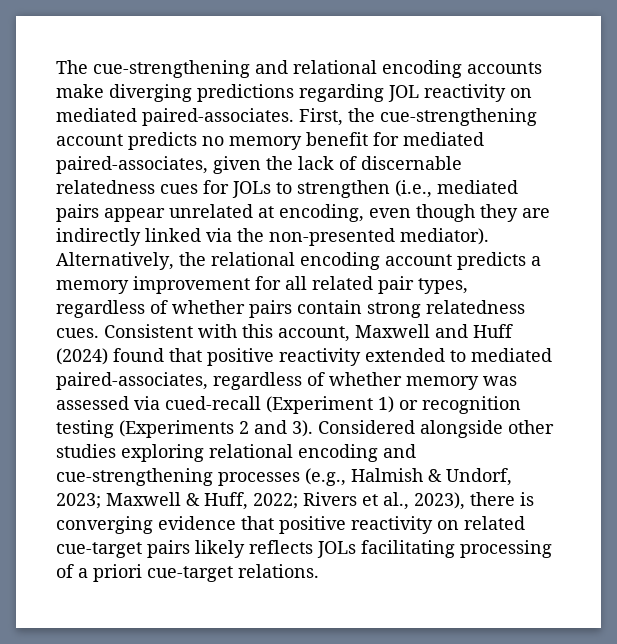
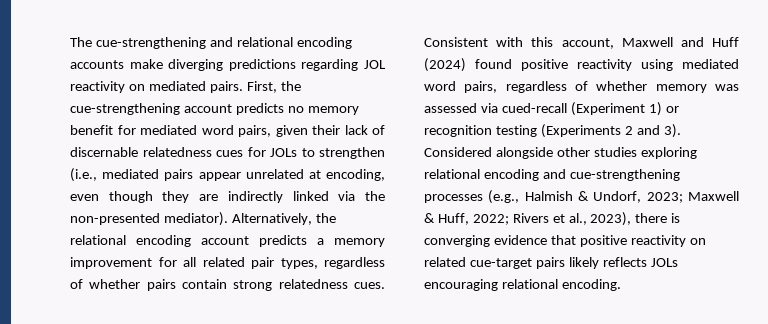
- The cue-strengthening and relational encoding accounts make diverging predictions regarding JOL reactivity on mediated paired-associates.
+ The cue-strengthening and relational encoding accounts make diverging predictions regarding JOL reactivity on mediated pairs.
- First, the cue-strengthening account predicts no memory benefit for mediated paired-associates, given the lack of discernable relatedness cues for JOLs to strengthen (i.e., mediated pairs appear unrelated at encoding, even though they are indirectly linked via the non-presented mediator).
+ First, the cue-strengthening account predicts no memory benefit for mediated word pairs, given their lack of discernable relatedness cues for JOLs to strengthen (i.e., mediated pairs appear unrelated at encoding, even though they are indirectly linked via the non-presented mediator).
- Consistent with this account, Maxwell and Huff (2024) found that positive reactivity extended to mediated paired-associates, regardless of whether memory was assessed via cued-recall (Experiment 1) or recognition testing (Experiments 2 and 3).
+ Consistent with this account, Maxwell and Huff (2024) found positive reactivity using mediated word pairs, regardless of whether memory was assessed via cued-recall (Experiment 1) or recognition testing (Experiments 2 and 3).
- Considered alongside other studies exploring relational encoding and cue-strengthening processes (e.g., Halmish & Undorf, 2023; Maxwell & Huff, 2022; Rivers et al., 2023), there is converging evidence that positive reactivity on related cue-target pairs likely reflects JOLs facilitating processing of a priori cue-target relations.
+ Considered alongside other studies exploring relational encoding and cue-strengthening processes (e.g., Halmish & Undorf, 2023; Maxwell & Huff, 2022; Rivers et al., 2023), there is converging evidence that positive reactivity on related cue-target pairs likely reflects JOLs encouraging relational encoding.

